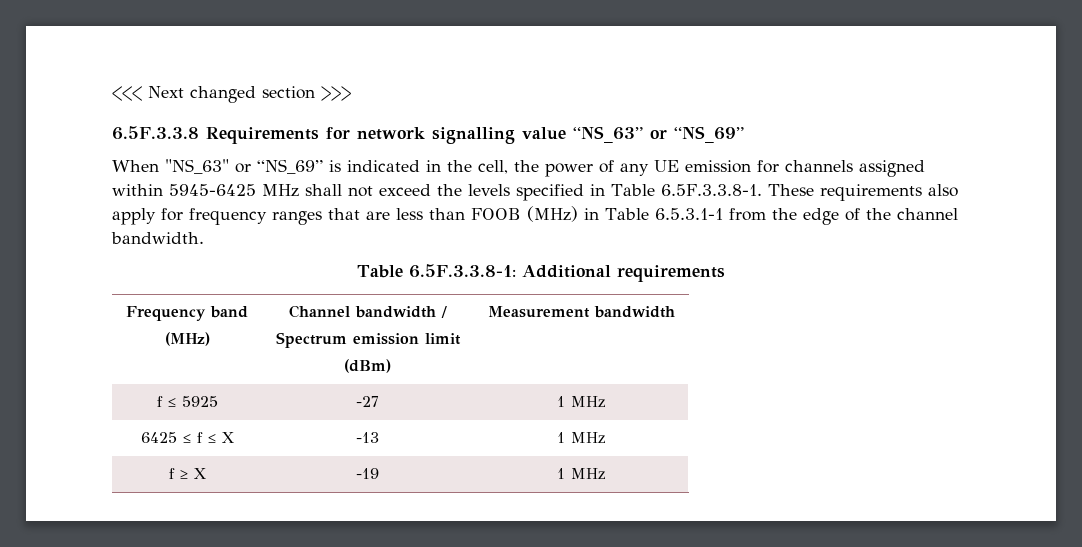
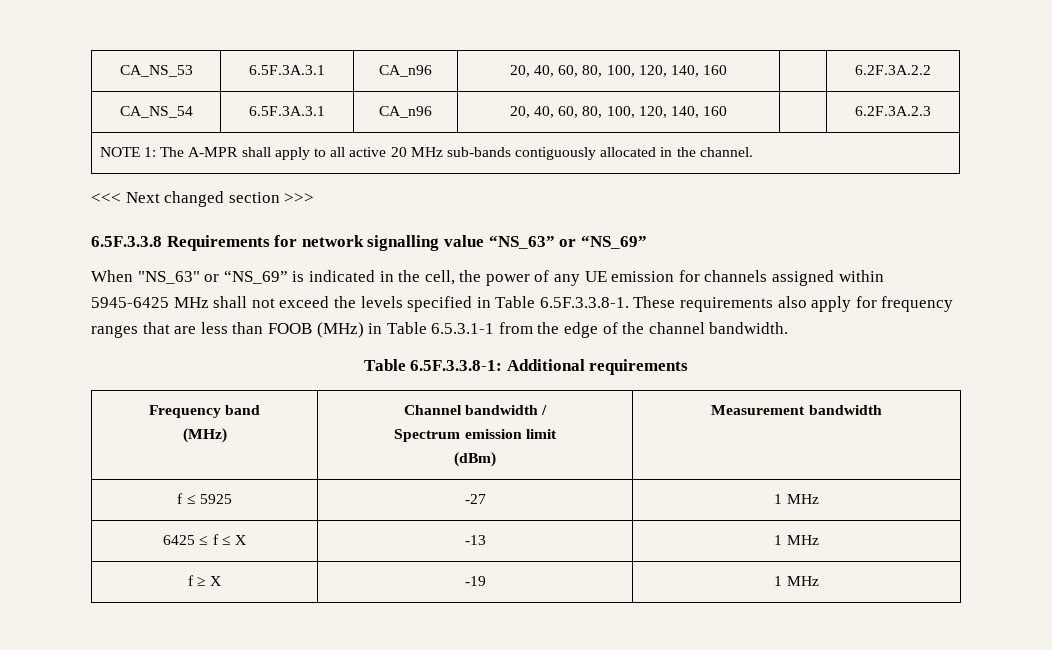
+ CA_NS_53 | 6.5F.3A.3.1 | CA_n96 | 20, 40, 60, 80, 100, 120, 140, 160 | | 6.2F.3A.2.2
+ CA_NS_54 | 6.5F.3A.3.1 | CA_n96 | 20, 40, 60, 80, 100, 120, 140, 160 | | 6.2F.3A.2.3
+ NOTE 1: The A-MPR shall apply to all active 20 MHz sub-bands contiguously allocated in the channel.

